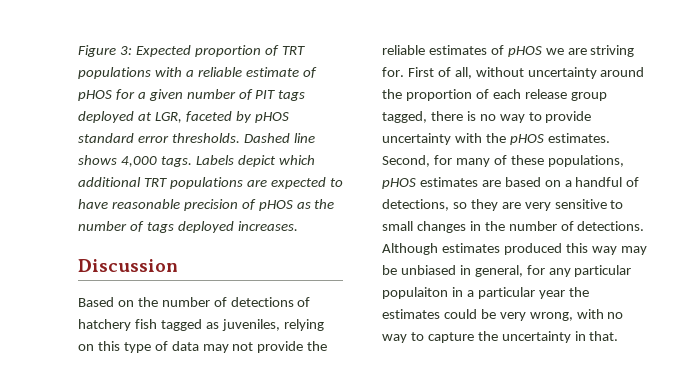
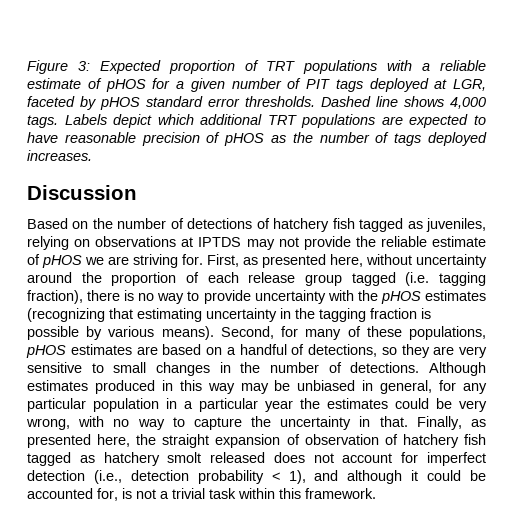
- Based on the number of detections of hatchery fish tagged as juveniles, relying on this type of data may not provide the reliable estimates of pHOS we are striving for.
+ Based on the number of detections of hatchery fish tagged as juveniles, relying on observations at IPTDS may not provide the reliable estimate of pHOS we are striving for.
- First of all, without uncertainty around the proportion of each release group tagged, there is no way to provide uncertainty with the pHOS estimates.
+ First, as presented here, without uncertainty around the proportion of each release group tagged (i.e. tagging fraction), there is no way to provide uncertainty with the pHOS estimates (recognizing that estimating uncertainty in the tagging fraction is possible by various means).
- Although estimates produced this way may be unbiased in general, for any particular populaiton in a particular year the estimates could be very wrong, with no way to capture the uncertainty in that.
+ Although estimates produced in this way may be unbiased in general, for any particular population in a particular year the estimates could be very wrong, with no way to capture the uncertainty in that.
+ Finally, as presented here, the straight expansion of observation of hatchery fish tagged as hatchery smolt released does not account for imperfect detection (i.e., detection probability < 1), and although it could be accounted for, is not a trivial task within this framework.

